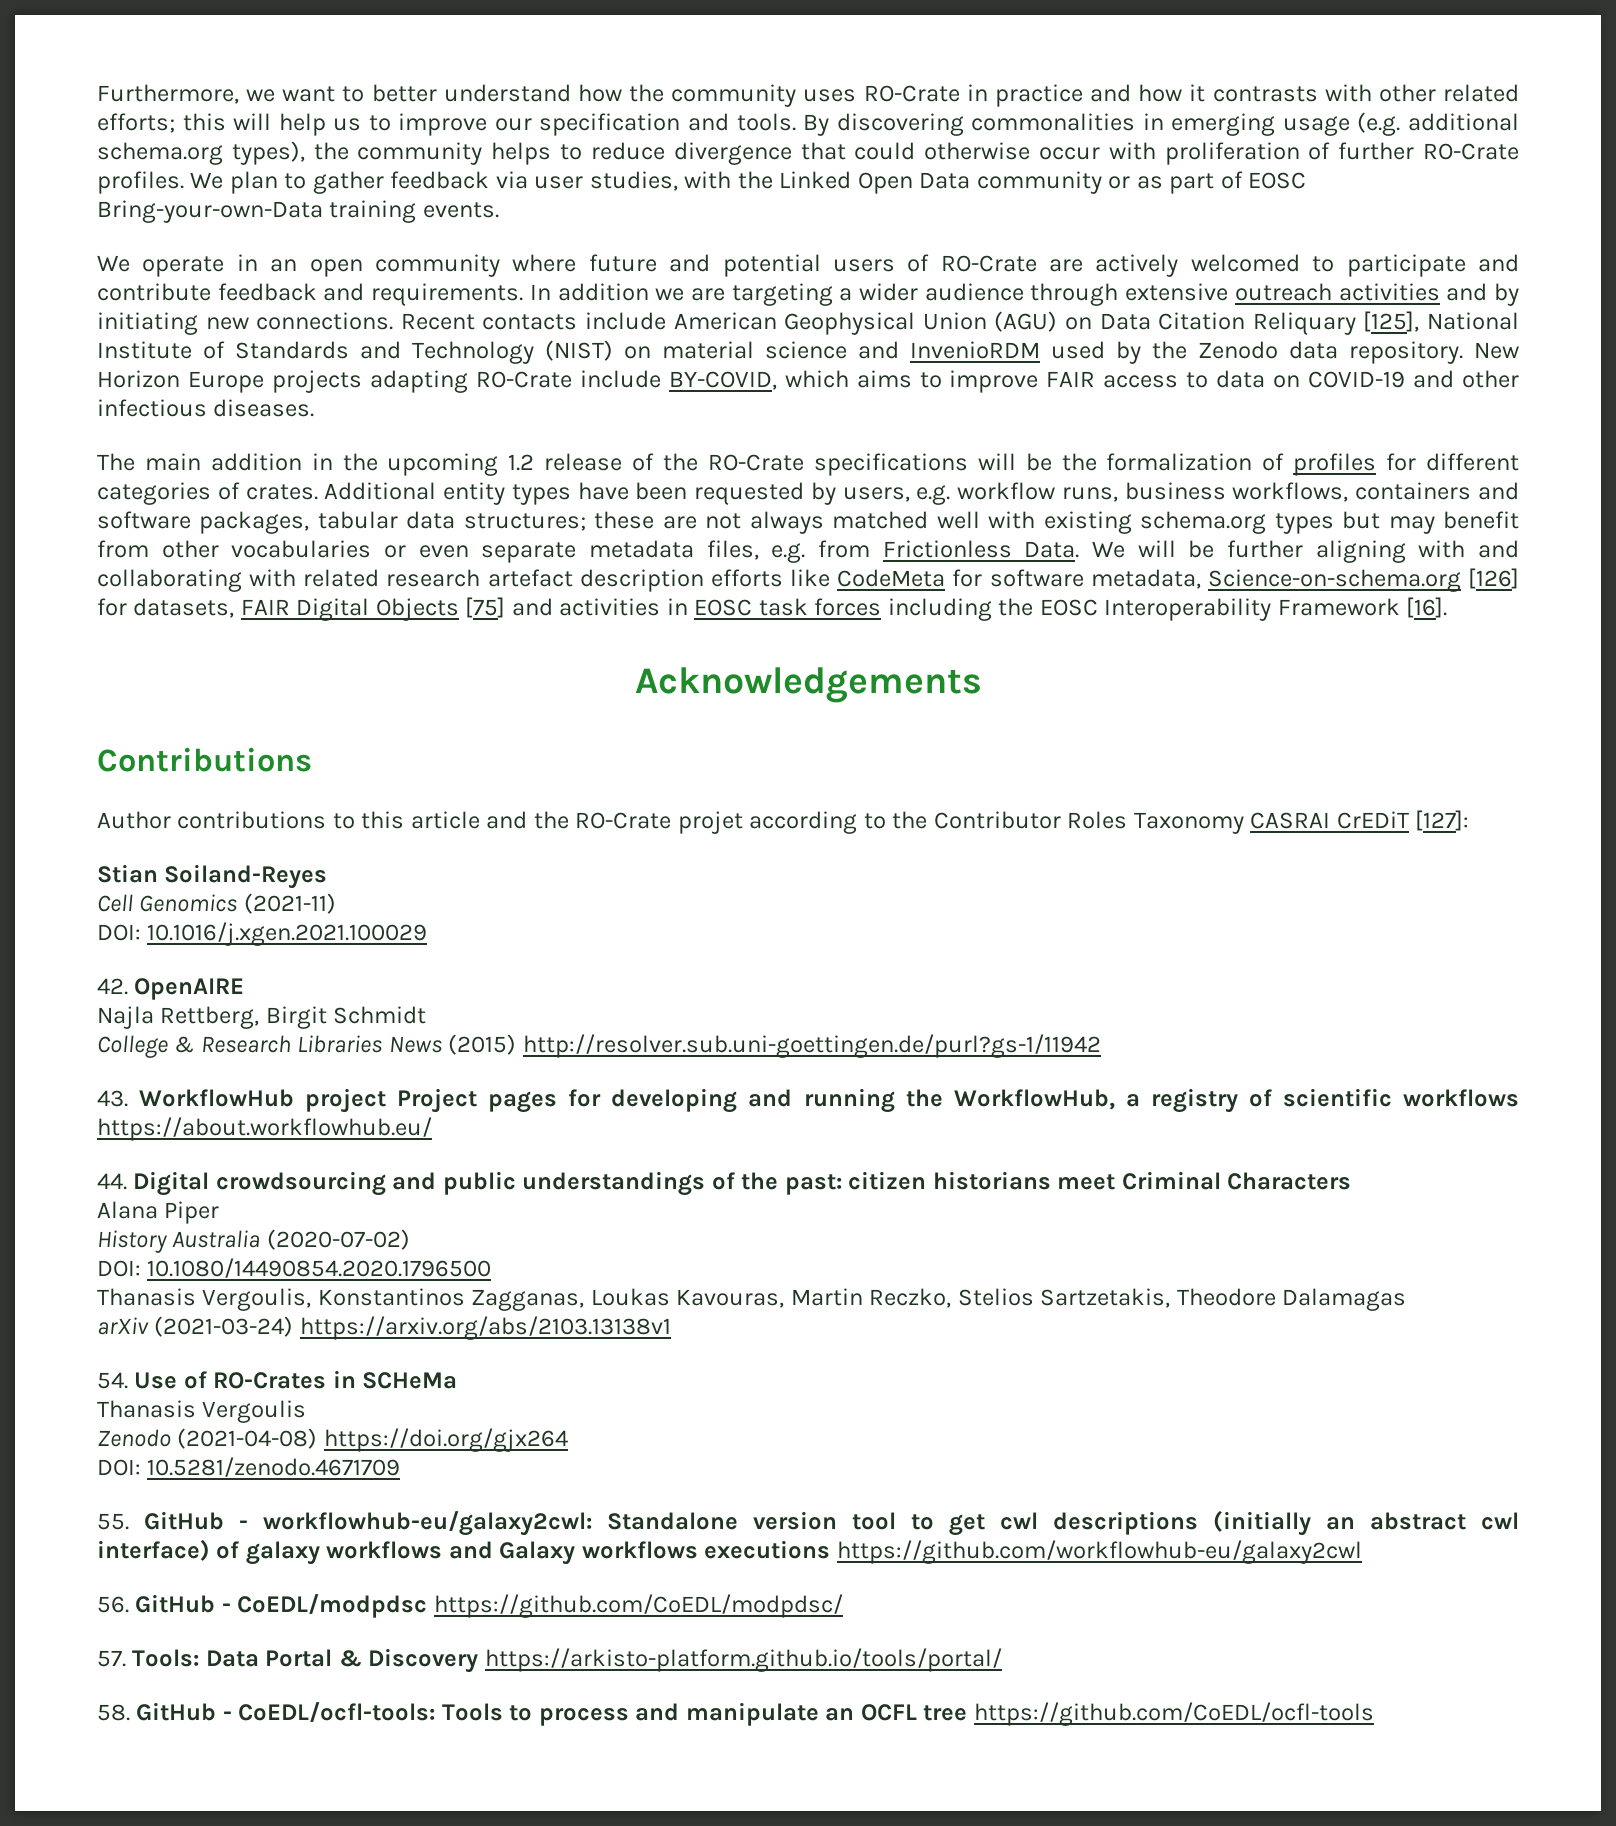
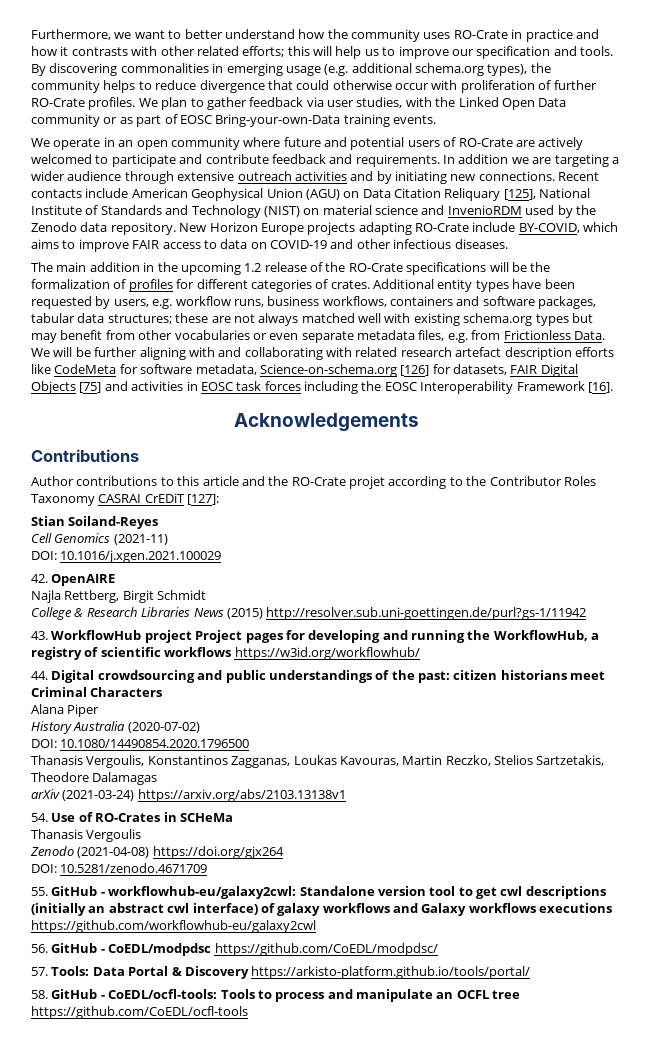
- 43. WorkflowHub project Project pages for developing and running the WorkflowHub, a registry of scientific workflows https://about.workflowhub.eu/
+ 43. WorkflowHub project Project pages for developing and running the WorkflowHub, a registry of scientific workflows https://w3id.org/workflowhub/

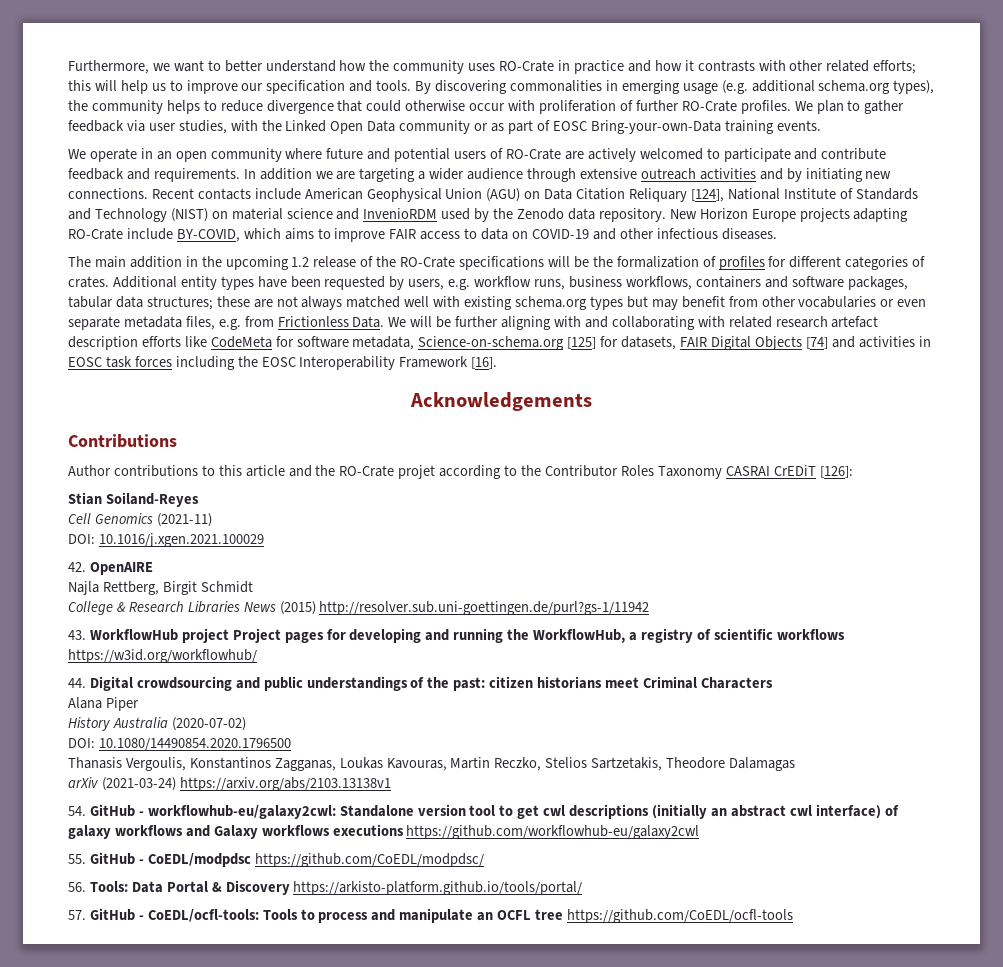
- Recent contacts include American Geophysical Union (AGU) on Data Citation Reliquary [125], National Institute of Standards and Technology (NIST) on material science and InvenioRDM used by the Zenodo data repository.
+ Recent contacts include American Geophysical Union (AGU) on Data Citation Reliquary [124], National Institute of Standards and Technology (NIST) on material science and InvenioRDM used by the Zenodo data repository.
- We will be further aligning with and collaborating with related research artefact description efforts like CodeMeta for software metadata, Science-on-schema.org [126] for datasets, FAIR Digital Objects [75] and activities in EOSC task forces including the EOSC Interoperability Framework [16].
+ We will be further aligning with and collaborating with related research artefact description efforts like CodeMeta for software metadata, Science-on-schema.org [125] for datasets, FAIR Digital Objects [74] and activities in EOSC task forces including the EOSC Interoperability Framework [16].
- Author contributions to this article and the RO-Crate projet according to the Contributor Roles Taxonomy CASRAI CrEDiT [127]:
+ Author contributions to this article and the RO-Crate projet according to the Contributor Roles Taxonomy CASRAI CrEDiT [126]:
- 54. Use of RO-Crates in SCHeMa
- Thanasis Vergoulis
- Zenodo (2021-04-08) https://doi.org/gjx264
- DOI: 10.5281/zenodo.4671709
- 55. GitHub - workflowhub-eu/galaxy2cwl: Standalone version tool to get cwl descriptions (initially an abstract cwl interface) of galaxy workflows and Galaxy workflows executions https://github.com/workflowhub-eu/galaxy2cwl
+ 54. GitHub - workflowhub-eu/galaxy2cwl: Standalone version tool to get cwl descriptions (initially an abstract cwl interface) of galaxy workflows and Galaxy workflows executions https://github.com/workflowhub-eu/galaxy2cwl
- 56. GitHub - CoEDL/modpdsc https://github.com/CoEDL/modpdsc/
+ 55. GitHub - CoEDL/modpdsc https://github.com/CoEDL/modpdsc/
- 57. Tools: Data Portal & Discovery https://arkisto-platform.github.io/tools/portal/
+ 56. Tools: Data Portal & Discovery https://arkisto-platform.github.io/tools/portal/
- 58. GitHub - CoEDL/ocfl-tools: Tools to process and manipulate an OCFL tree https://github.com/CoEDL/ocfl-tools
+ 57. GitHub - CoEDL/ocfl-tools: Tools to process and manipulate an OCFL tree https://github.com/CoEDL/ocfl-tools

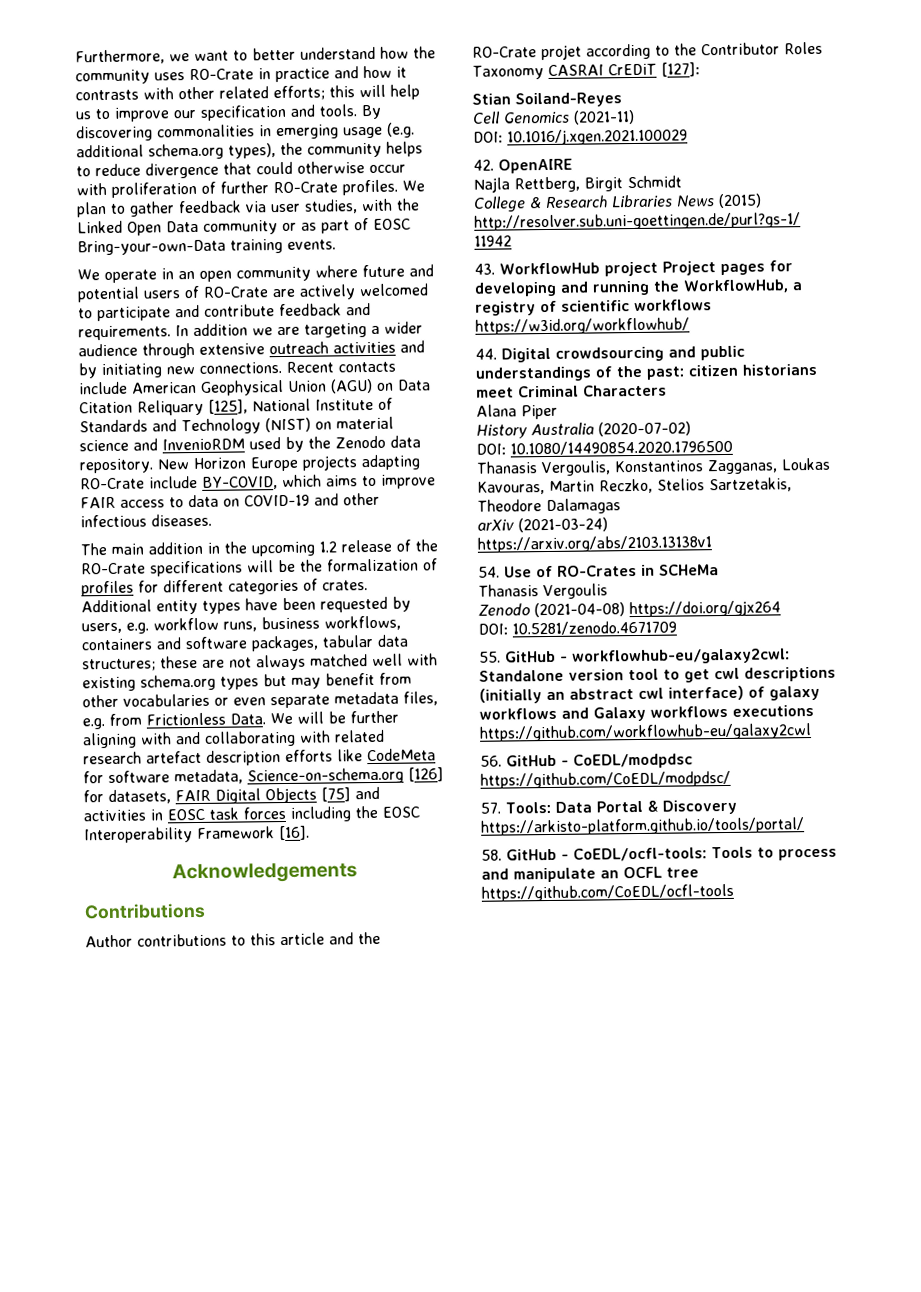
- Recent contacts include American Geophysical Union (AGU) on Data Citation Reliquary [124], National Institute of Standards and Technology (NIST) on material science and InvenioRDM used by the Zenodo data repository.
+ Recent contacts include American Geophysical Union (AGU) on Data Citation Reliquary [125], National Institute of Standards and Technology (NIST) on material science and InvenioRDM used by the Zenodo data repository.
- We will be further aligning with and collaborating with related research artefact description efforts like CodeMeta for software metadata, Science-on-schema.org [125] for datasets, FAIR Digital Objects [74] and activities in EOSC task forces including the EOSC Interoperability Framework [16].
+ We will be further aligning with and collaborating with related research artefact description efforts like CodeMeta for software metadata, Science-on-schema.org [126] for datasets, FAIR Digital Objects [75] and activities in EOSC task forces including the EOSC Interoperability Framework [16].
- Author contributions to this article and the RO-Crate projet according to the Contributor Roles Taxonomy CASRAI CrEDiT [126]:
+ Author contributions to this article and the RO-Crate projet according to the Contributor Roles Taxonomy CASRAI CrEDiT [127]:
- 54. GitHub - workflowhub-eu/galaxy2cwl: Standalone version tool to get cwl descriptions (initially an abstract cwl interface) of galaxy workflows and Galaxy workflows executions https://github.com/workflowhub-eu/galaxy2cwl
+ 54. Use of RO-Crates in SCHeMa
+ Thanasis Vergoulis
+ Zenodo (2021-04-08) https://doi.org/gjx264
+ DOI: 10.5281/zenodo.4671709
+ 55. GitHub - workflowhub-eu/galaxy2cwl: Standalone version tool to get cwl descriptions (initially an abstract cwl interface) of galaxy workflows and Galaxy workflows executions https://github.com/workflowhub-eu/galaxy2cwl
- 55. GitHub - CoEDL/modpdsc https://github.com/CoEDL/modpdsc/
+ 56. GitHub - CoEDL/modpdsc https://github.com/CoEDL/modpdsc/
- 56. Tools: Data Portal & Discovery https://arkisto-platform.github.io/tools/portal/
+ 57. Tools: Data Portal & Discovery https://arkisto-platform.github.io/tools/portal/
- 57. GitHub - CoEDL/ocfl-tools: Tools to process and manipulate an OCFL tree https://github.com/CoEDL/ocfl-tools
+ 58. GitHub - CoEDL/ocfl-tools: Tools to process and manipulate an OCFL tree https://github.com/CoEDL/ocfl-tools

